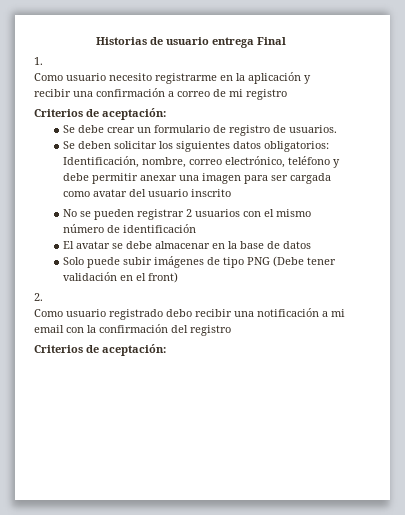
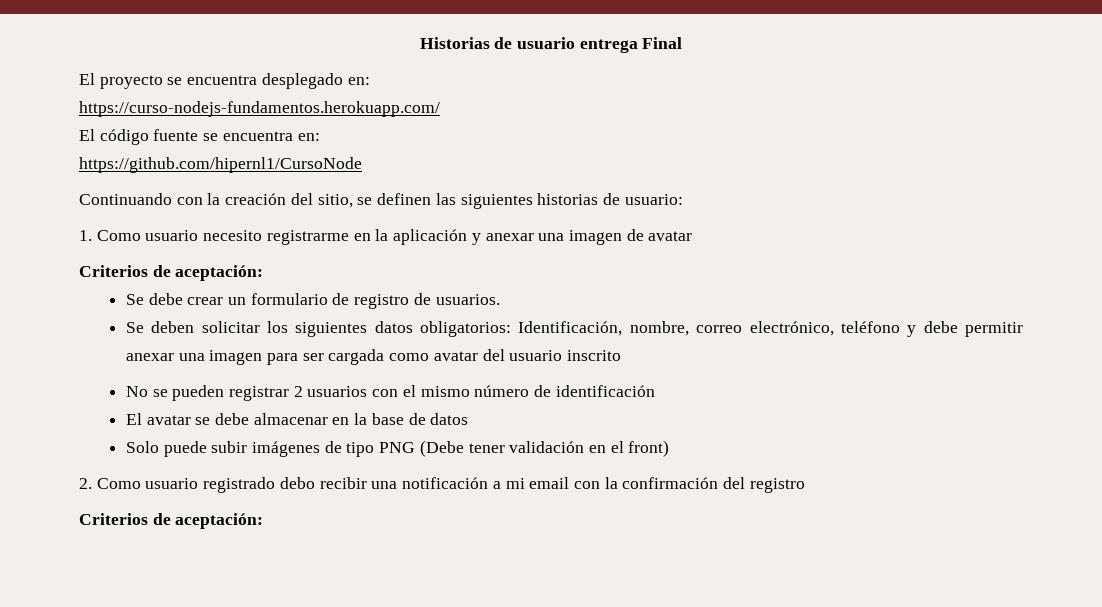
+ El proyecto se encuentra desplegado en:
+ https://curso-nodejs-fundamentos.herokuapp.com/
+ El código fuente se encuentra en:
+ https://github.com/hipernl1/CursoNode
+ Continuando con la creación del sitio, se definen las siguientes historias de usuario:
- 1.
- Como usuario necesito registrarme en la aplicación y recibir una confirmación a correo de mi registro
+ 1. Como usuario necesito registrarme en la aplicación y anexar una imagen de avatar
- 2.
- Como usuario registrado debo recibir una notificación a mi email con la confirmación del registro
+ 2. Como usuario registrado debo recibir una notificación a mi email con la confirmación del registro

